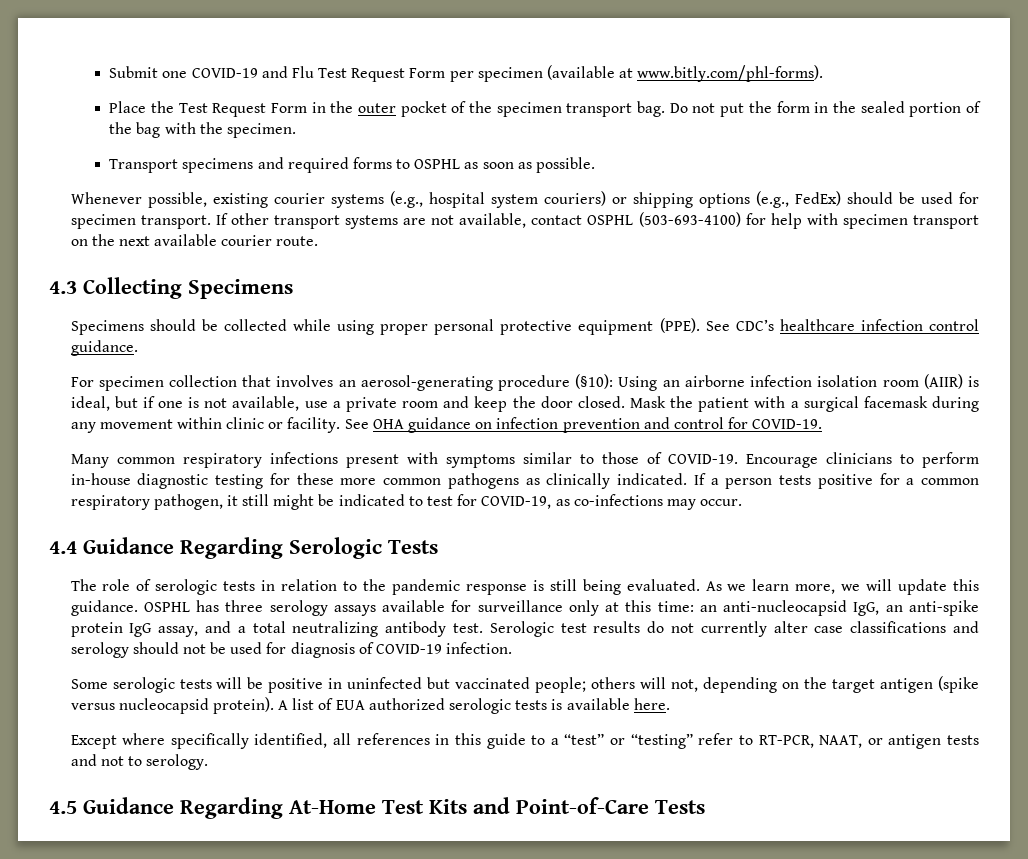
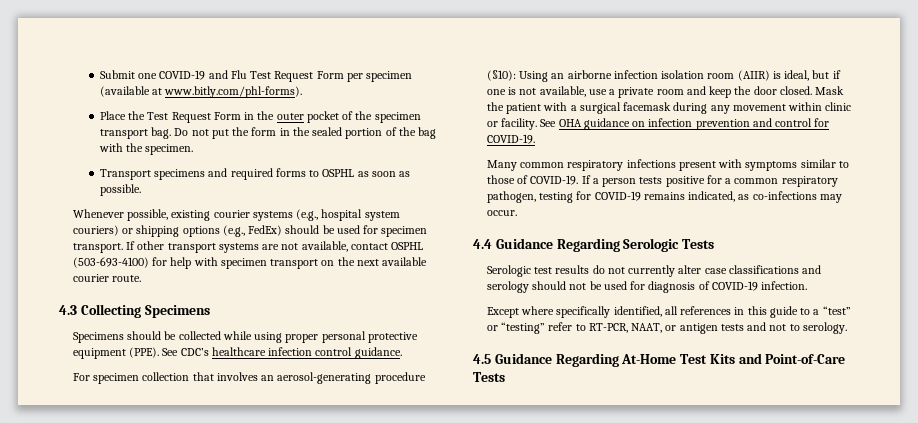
- Encourage clinicians to perform in-house diagnostic testing for these more common pathogens as clinically indicated.
- If a person tests positive for a common respiratory pathogen, it still might be indicated to test for COVID-19, as co-infections may occur.
+ If a person tests positive for a common respiratory pathogen, testing for COVID-19 remains indicated, as co-infections may occur.
- The role of serologic tests in relation to the pandemic response is still being evaluated. As we learn more, we will update this guidance. OSPHL has three serology assays available for surveillance only at this time: an anti-nucleocapsid IgG, an anti-spike protein IgG assay, and a total neutralizing antibody test.
- Some serologic tests will be positive in uninfected but vaccinated people; others will not, depending on the target antigen (spike versus nucleocapsid protein). A list of EUA authorized serologic tests is available here.

